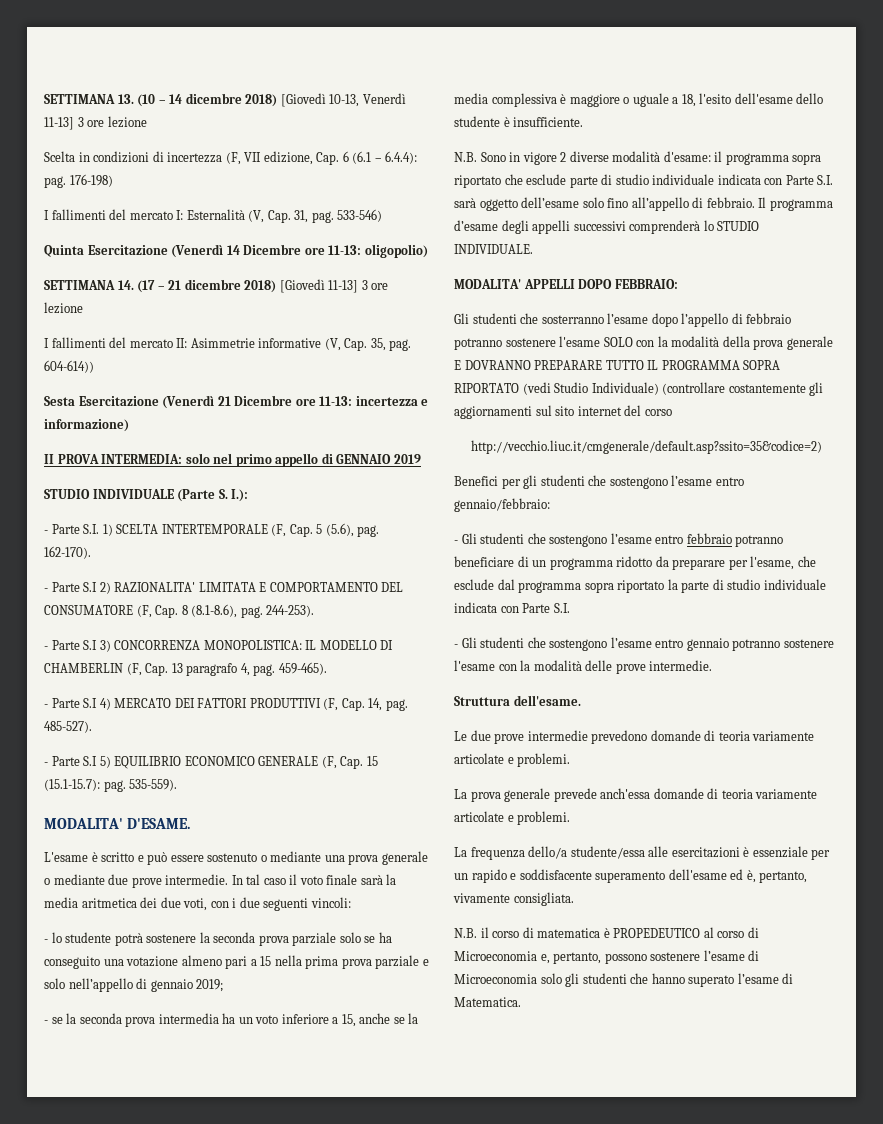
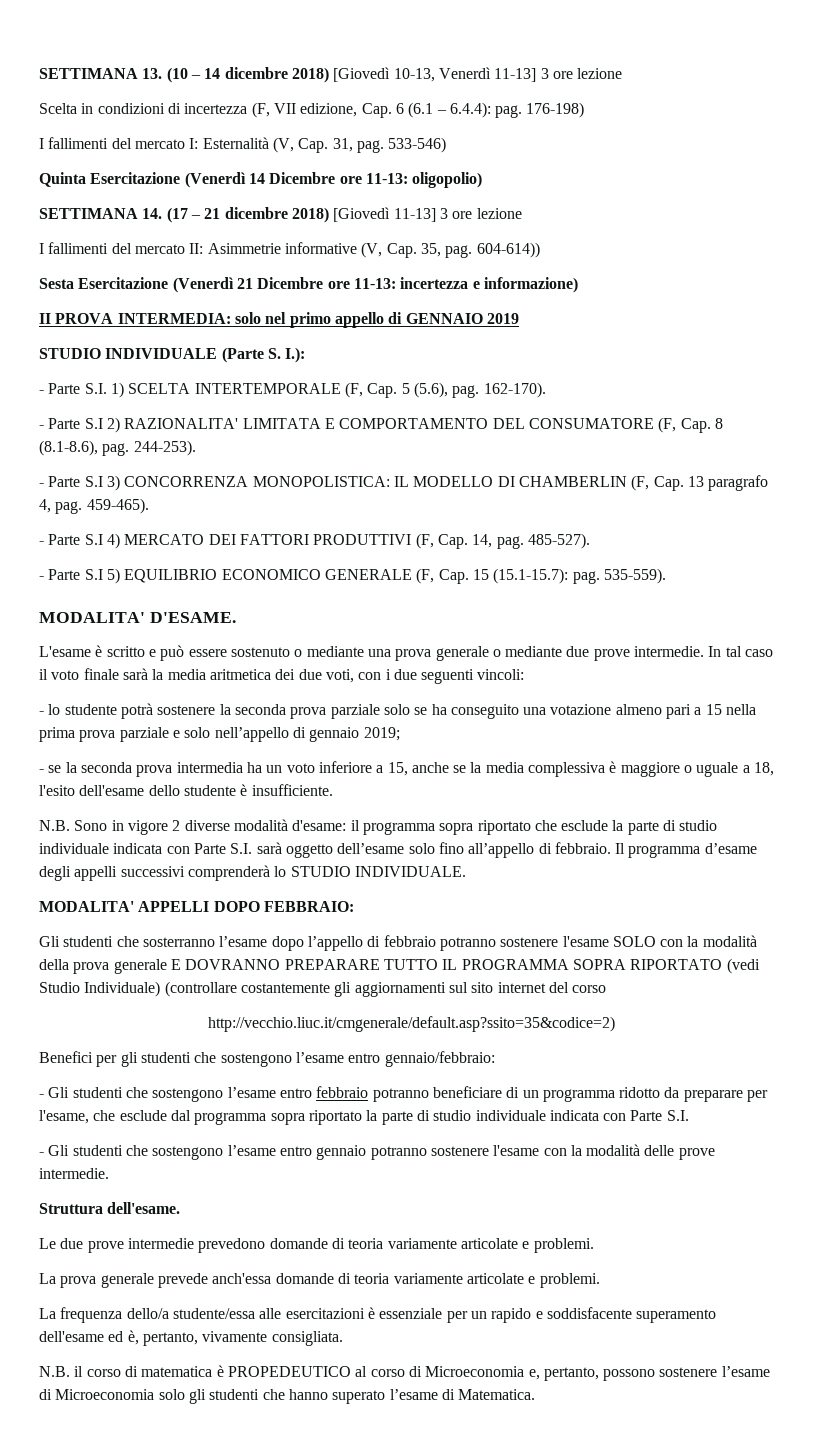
- N.B. Sono in vigore 2 diverse modalità d'esame: il programma sopra riportato che esclude parte di studio individuale indicata con Parte S.I. sarà oggetto dell’esame solo fino all’appello di febbraio.
+ N.B. Sono in vigore 2 diverse modalità d'esame: il programma sopra riportato che esclude la parte di studio individuale indicata con Parte S.I. sarà oggetto dell’esame solo fino all’appello di febbraio.

